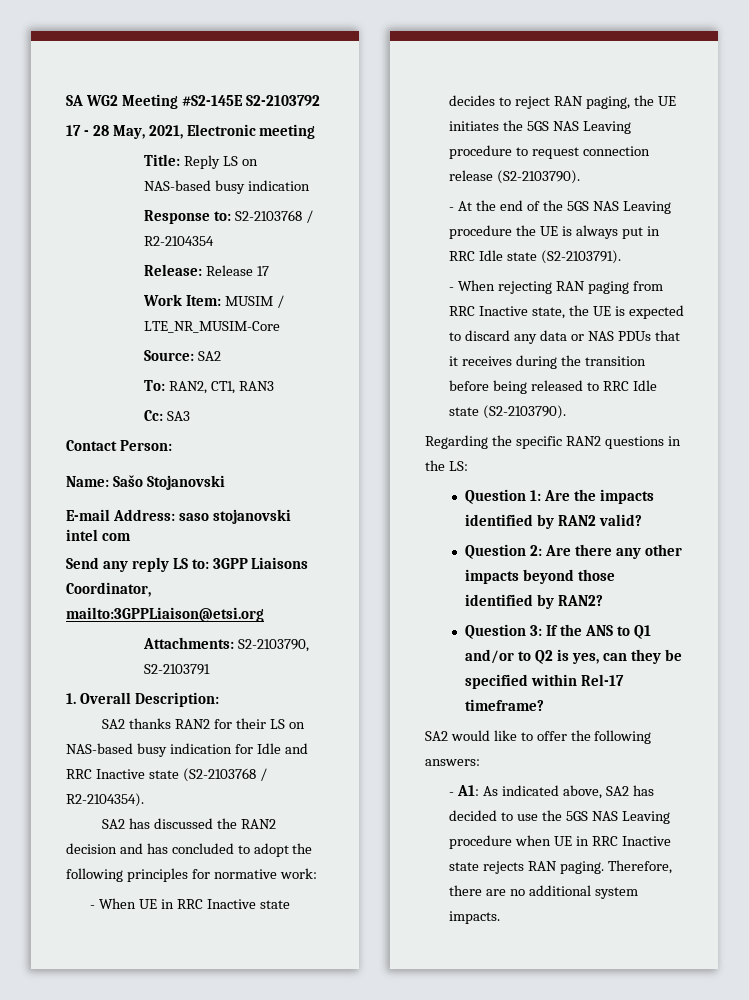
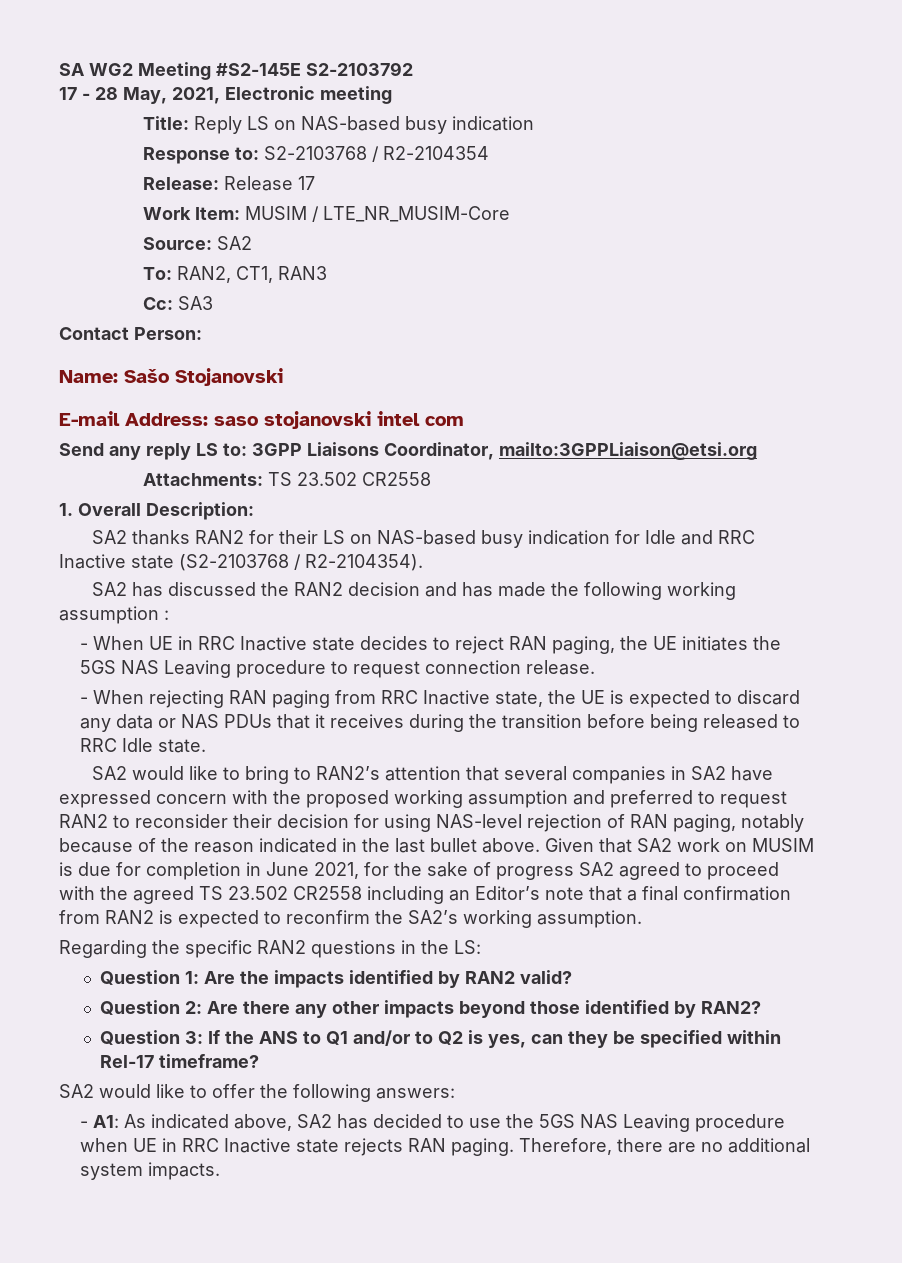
- Attachments: S2-2103790, S2-2103791
+ Attachments: TS 23.502 CR2558
- SA2 has discussed the RAN2 decision and has concluded to adopt the following principles for normative work:
+ SA2 has discussed the RAN2 decision and has made the following working assumption :
- - When UE in RRC Inactive state decides to reject RAN paging, the UE initiates the 5GS NAS Leaving procedure to request connection release (S2-2103790).
- - At the end of the 5GS NAS Leaving procedure the UE is always put in RRC Idle state (S2-2103791).
+ - When UE in RRC Inactive state decides to reject RAN paging, the UE initiates the 5GS NAS Leaving procedure to request connection release.
- - When rejecting RAN paging from RRC Inactive state, the UE is expected to discard any data or NAS PDUs that it receives during the transition before being released to RRC Idle state (S2-2103790).
+ - When rejecting RAN paging from RRC Inactive state, the UE is expected to discard any data or NAS PDUs that it receives during the transition before being released to RRC Idle state.
+ SA2 would like to bring to RAN2’s attention that several companies in SA2 have expressed concern with the proposed working assumption and preferred to request RAN2 to reconsider their decision for using NAS-level rejection of RAN paging, notably because of the reason indicated in the last bullet above. Given that SA2 work on MUSIM is due for completion in June 2021, for the sake of progress SA2 agreed to proceed with the agreed TS 23.502 CR2558 including an Editor’s note that a final confirmation from RAN2 is expected to reconfirm the SA2’s working assumption.

